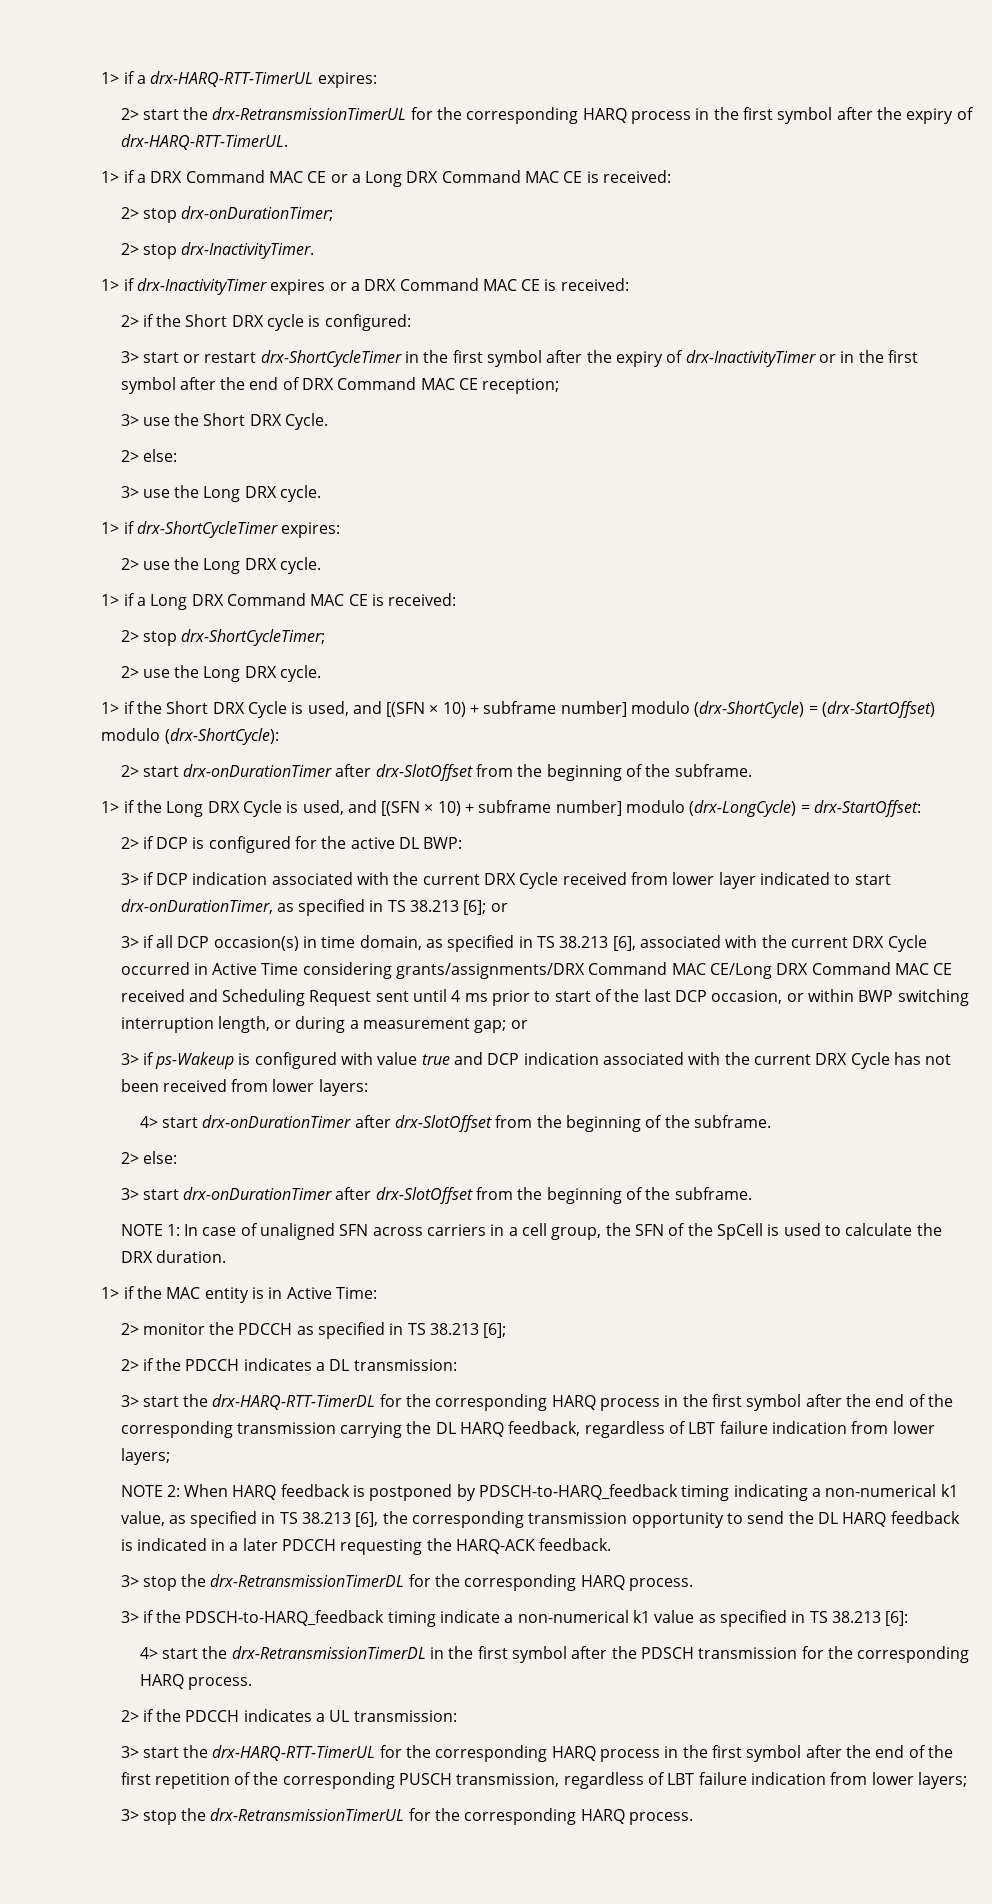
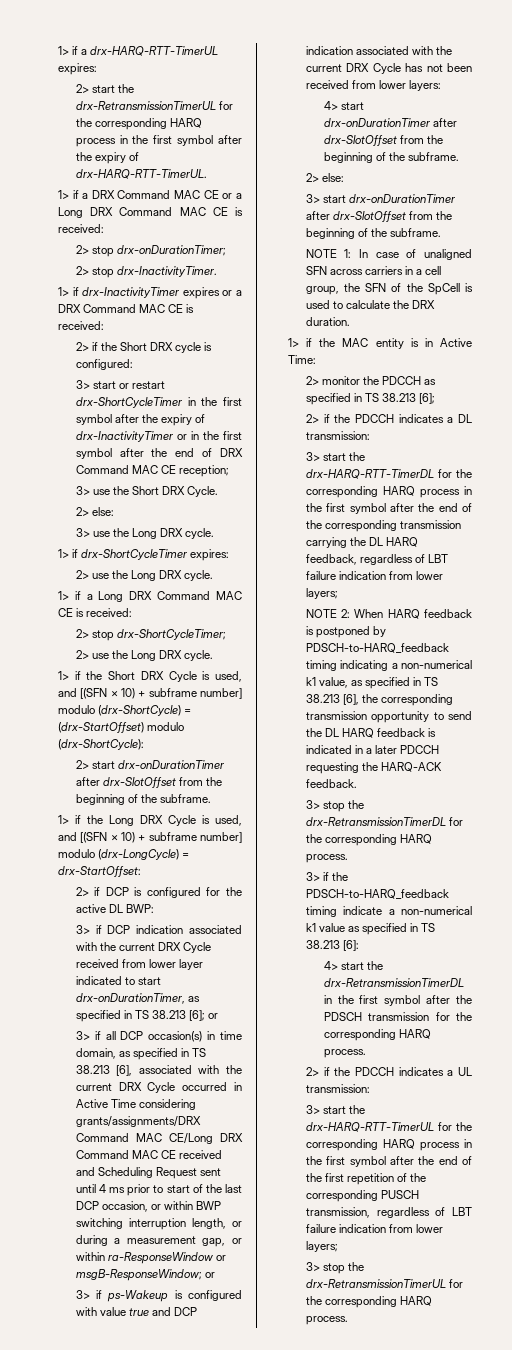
- 3> if all DCP occasion(s) in time domain, as specified in TS 38.213 [6], associated with the current DRX Cycle occurred in Active Time considering grants/assignments/DRX Command MAC CE/Long DRX Command MAC CE received and Scheduling Request sent until 4 ms prior to start of the last DCP occasion, or within BWP switching interruption length, or during a measurement gap; or
+ 3> if all DCP occasion(s) in time domain, as specified in TS 38.213 [6], associated with the current DRX Cycle occurred in Active Time considering grants/assignments/DRX Command MAC CE/Long DRX Command MAC CE received and Scheduling Request sent until 4 ms prior to start of the last DCP occasion, or within BWP switching interruption length, or during a measurement gap, or within ra-ResponseWindow or msgB-ResponseWindow; or

